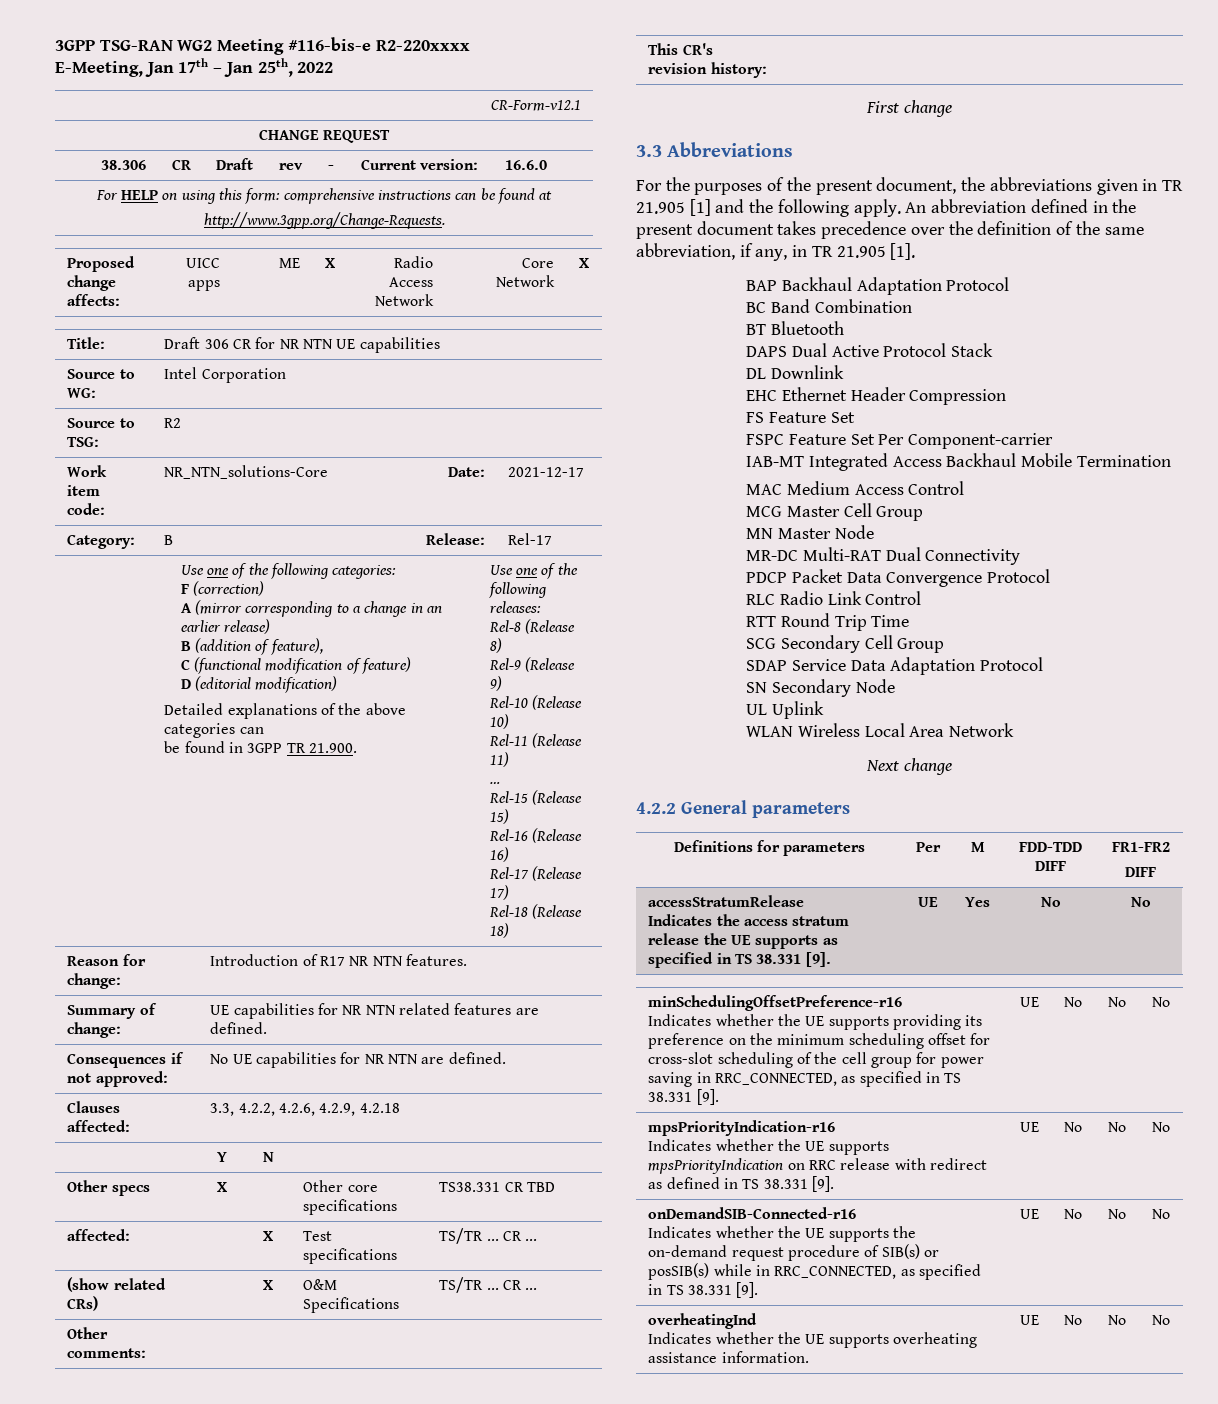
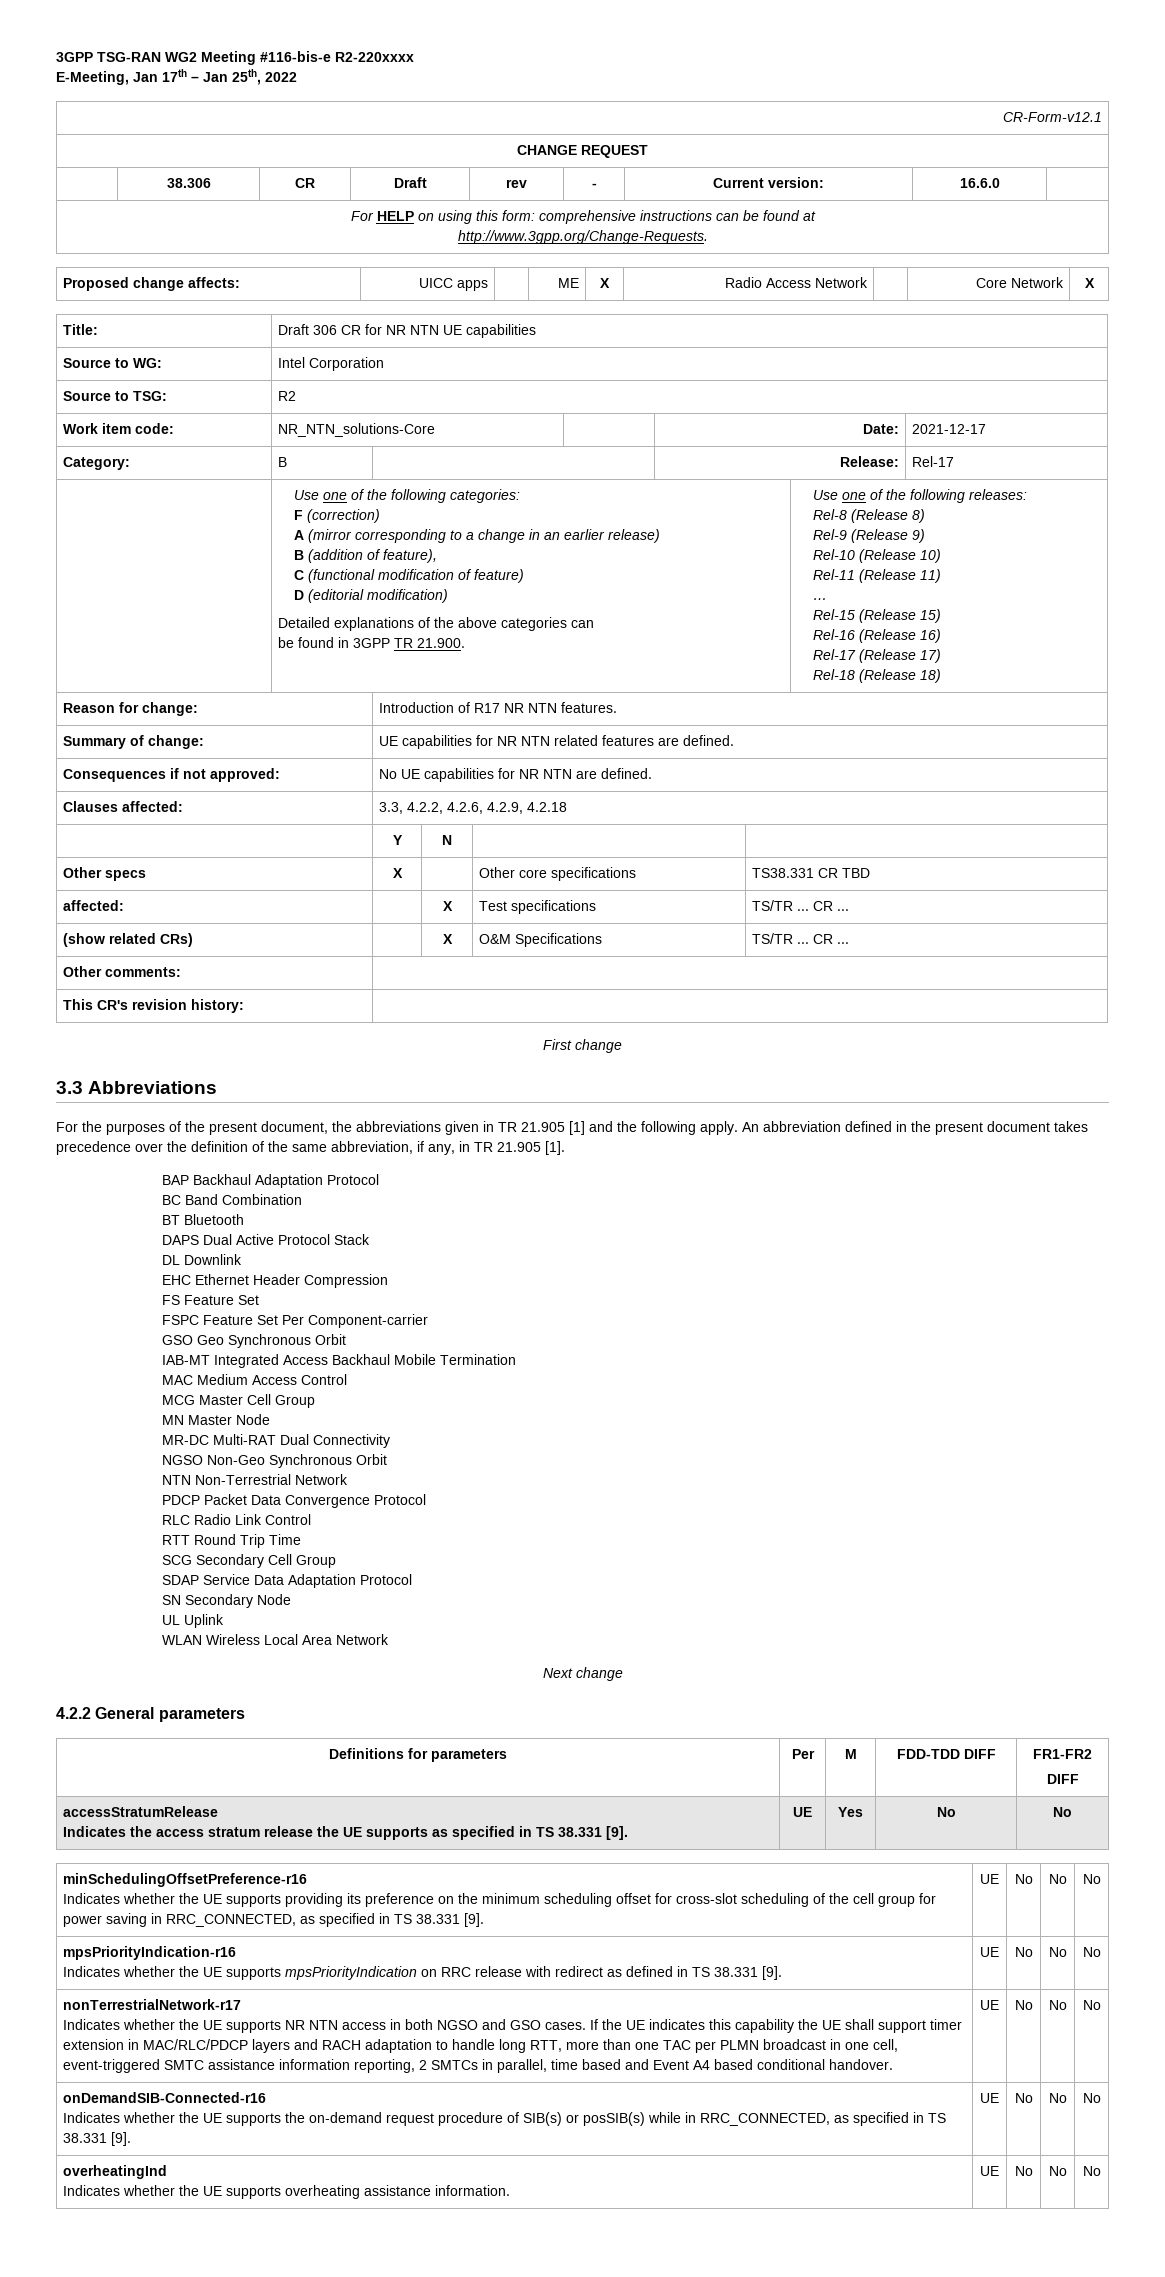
+ GSO Geo Synchronous Orbit
+ NGSO Non-Geo Synchronous Orbit
+ NTN Non-Terrestrial Network
+ nonTerrestrialNetwork-r17
+ Indicates whether the UE supports NR NTN access in both NGSO and GSO cases. If the UE indicates this capability the UE shall support timer extension in MAC/RLC/PDCP layers and RACH adaptation to handle long RTT, more than one TAC per PLMN broadcast in one cell, event-triggered SMTC assistance information reporting, 2 SMTCs in parallel, time based and Event A4 based conditional handover. | UE | No | No | No

